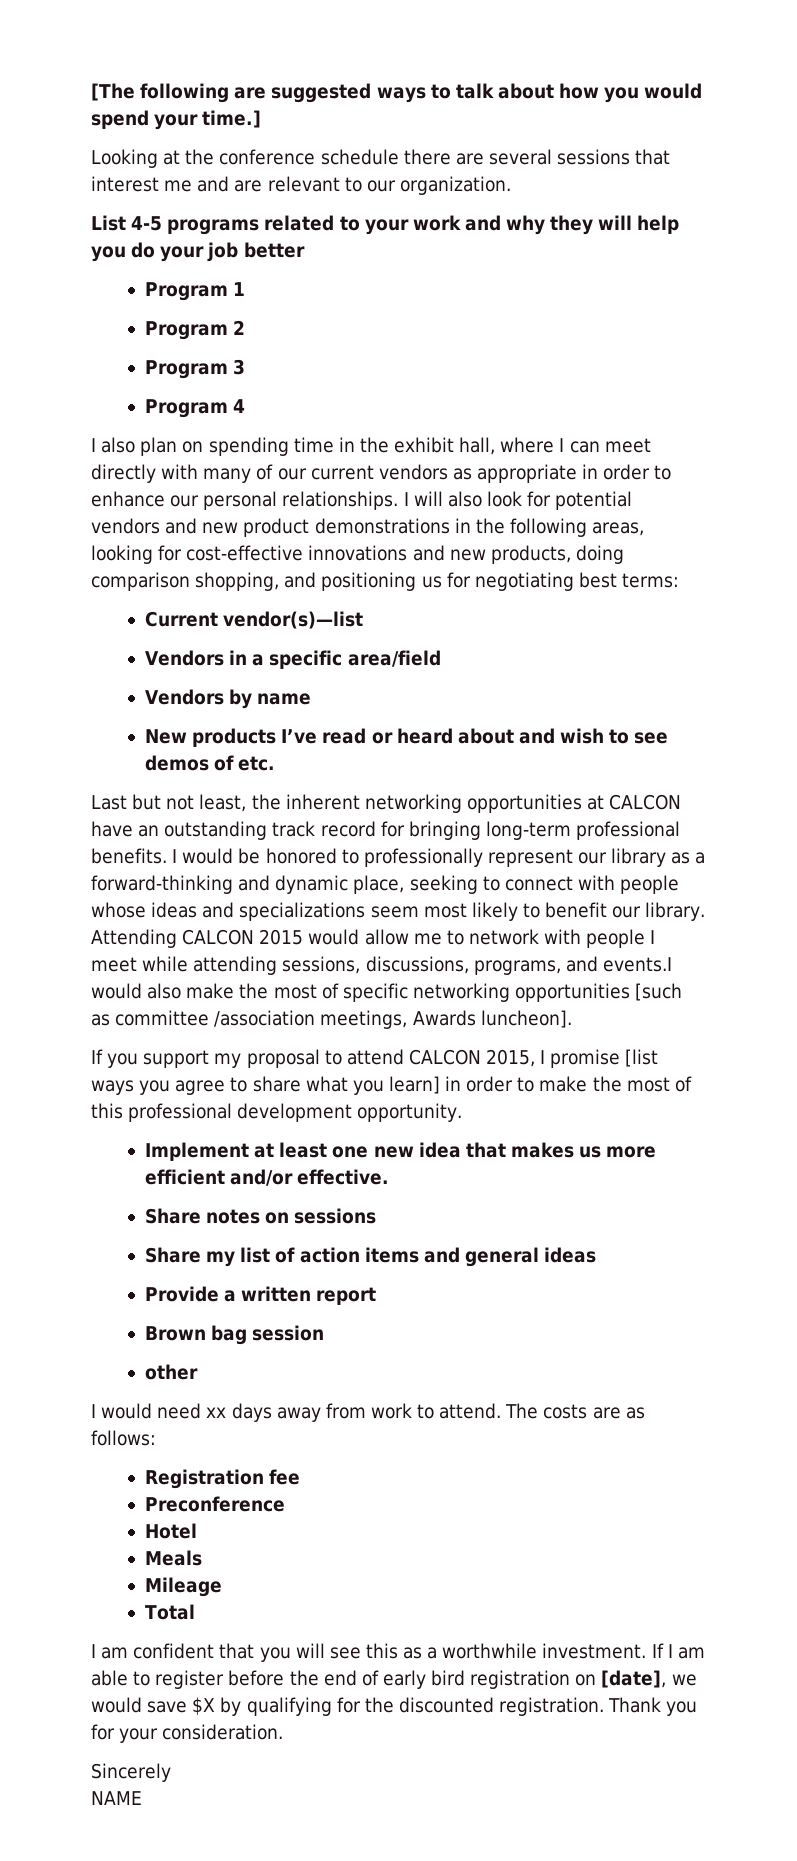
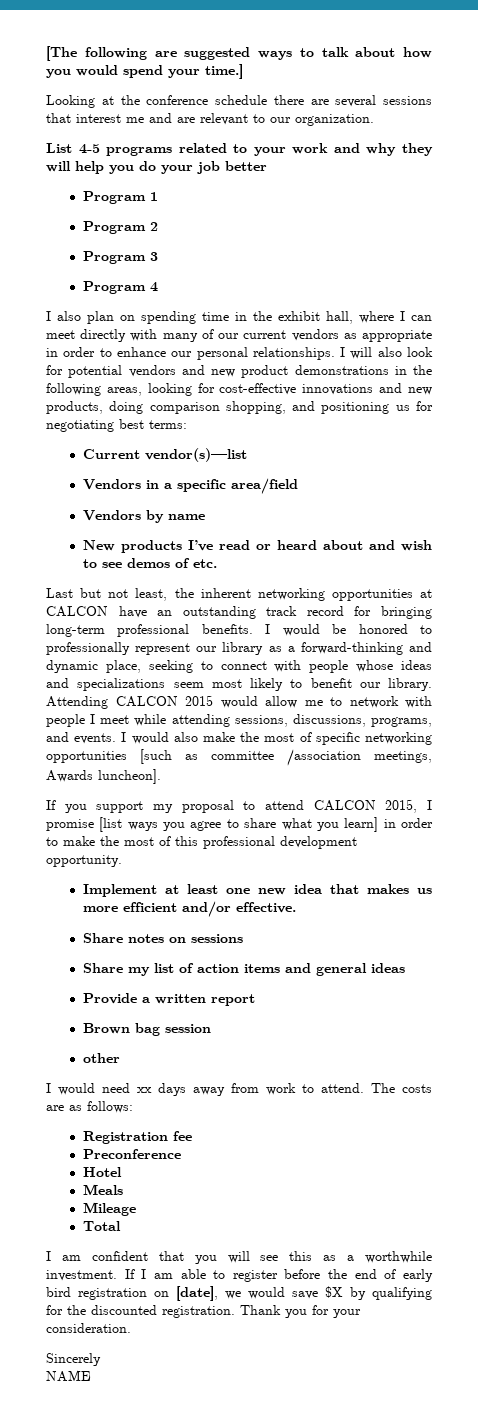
- Attending CALCON 2015 would allow me to network with people I meet while attending sessions, discussions, programs, and events.I would also make the most of specific networking opportunities [such as committee /association meetings, Awards luncheon].
+ Attending CALCON 2015 would allow me to network with people I meet while attending sessions, discussions, programs, and events. I would also make the most of specific networking opportunities [such as committee /association meetings, Awards luncheon].

